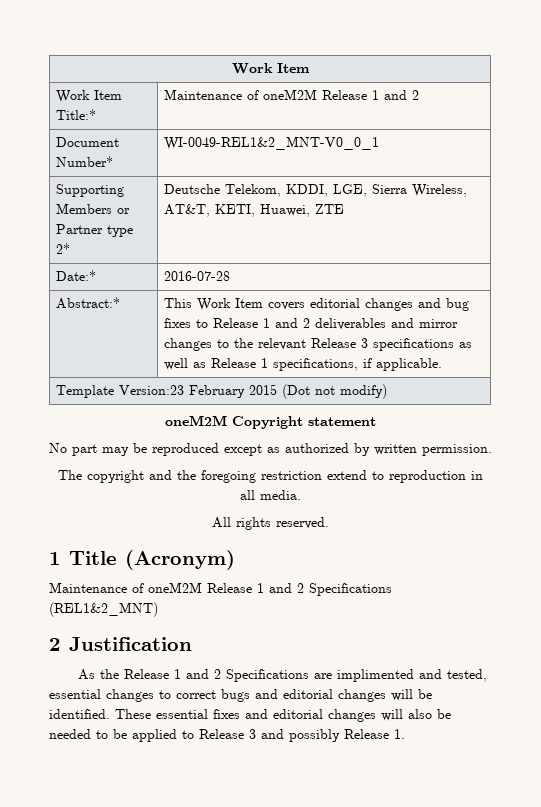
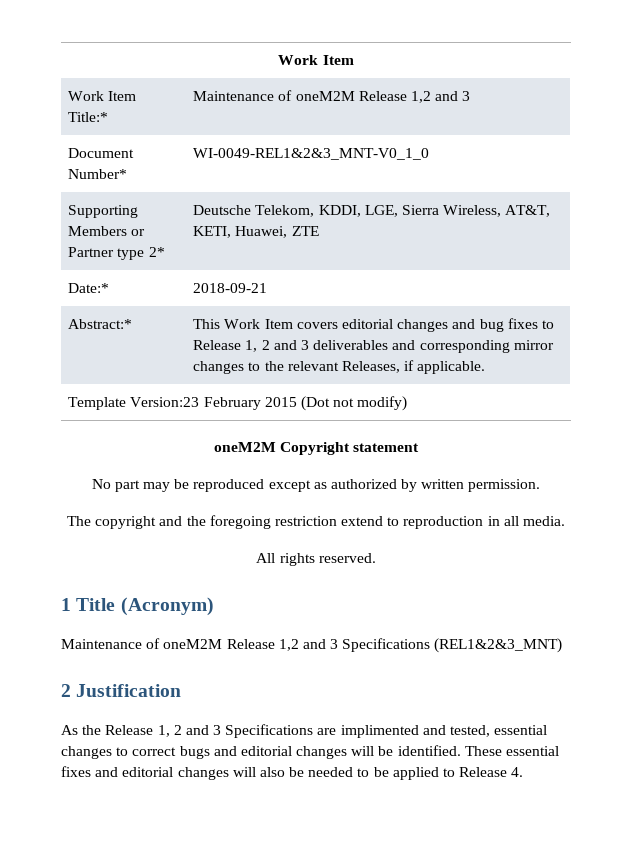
- Work Item Title:* | Maintenance of oneM2M Release 1 and 2
+ Work Item Title:* | Maintenance of oneM2M Release 1,2 and 3
- Document Number* | WI-0049-REL1&2_MNT-V0_0_1
+ Document Number* | WI-0049-REL1&2&3_MNT-V0_1_0
- Date:* | 2016-07-28
+ Date:* | 2018-09-21
- Abstract:* | This Work Item covers editorial changes and bug fixes to Release 1 and 2 deliverables and mirror changes to the relevant Release 3 specifications as well as Release 1 specifications, if applicable.
+ Abstract:* | This Work Item covers editorial changes and bug fixes to Release 1, 2 and 3 deliverables and corresponding mirror changes to the relevant Releases, if applicable.
- Maintenance of oneM2M Release 1 and 2 Specifications (REL1&2_MNT)
+ Maintenance of oneM2M Release 1,2 and 3 Specifications (REL1&2&3_MNT)
- As the Release 1 and 2 Specifications are implimented and tested, essential changes to correct bugs and editorial changes will be identified.
+ As the Release 1, 2 and 3 Specifications are implimented and tested, essential changes to correct bugs and editorial changes will be identified.
- These essential fixes and editorial changes will also be needed to be applied to Release 3 and possibly Release 1.
+ These essential fixes and editorial changes will also be needed to be applied to Release 4.

